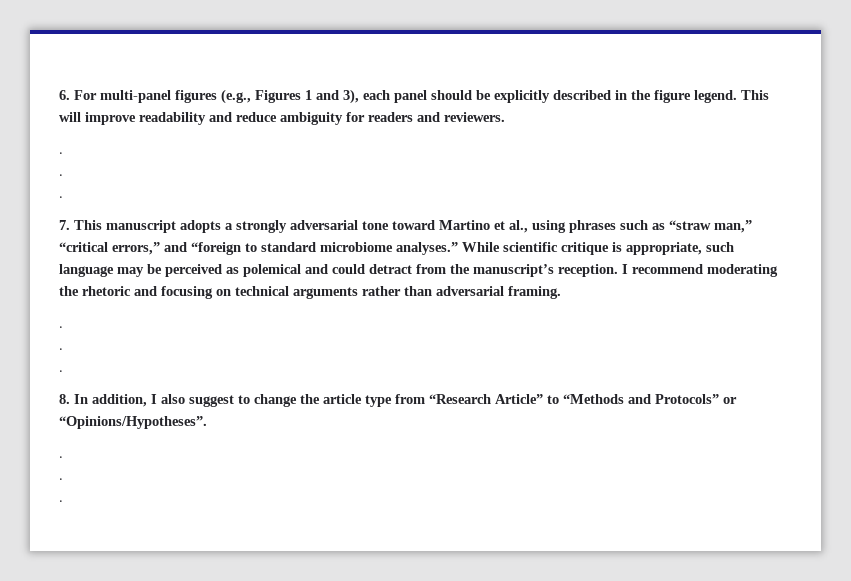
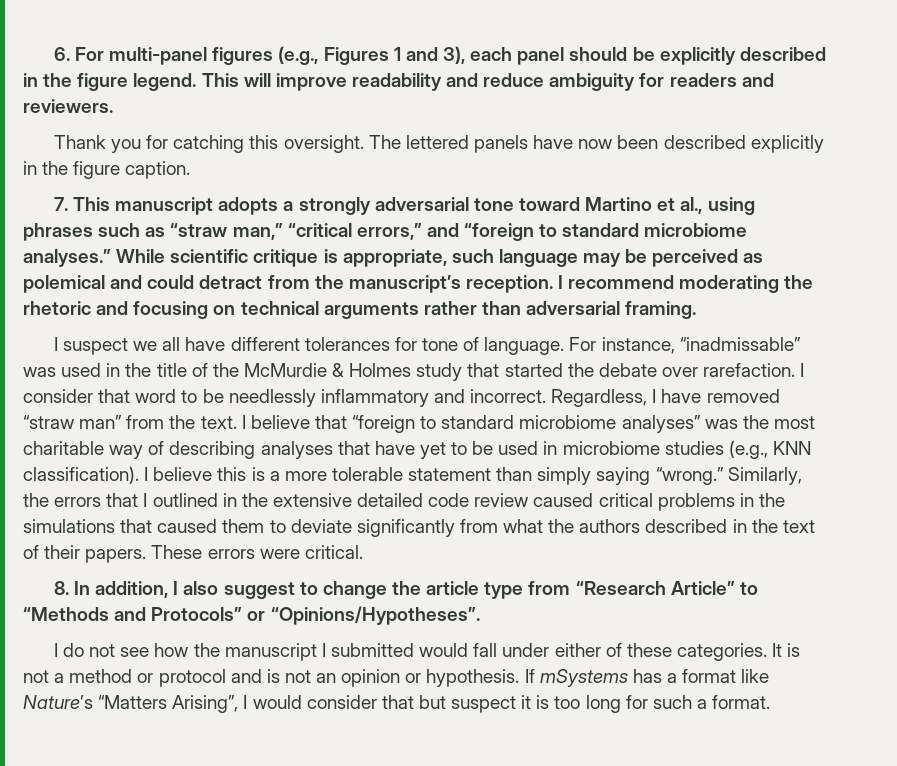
  This will improve readability and reduce ambiguity for readers and reviewers.
- .
- .
- .
+ Thank you for catching this oversight. The lettered panels have now been described explicitly in the figure caption.
  I recommend moderating the rhetoric and focusing on technical arguments rather than adversarial framing.
- .
- .
- .
+ I suspect we all have different tolerances for tone of language. For instance, “inadmissable” was used in the title of the McMurdie & Holmes study that started the debate over rarefaction. I consider that word to be needlessly inflammatory and incorrect. Regardless, I have removed “straw man” from the text. I believe that “foreign to standard microbiome analyses” was the most charitable way of describing analyses that have yet to be used in microbiome studies (e.g., KNN classification). I believe this is a more tolerable statement than simply saying “wrong.” Similarly, the errors that I outlined in the extensive detailed code review caused critical problems in the simulations that caused them to deviate significantly from what the authors described in the text of their papers. These errors were critical.
  8. In addition, I also suggest to change the article type from “Research Article” to “Methods and Protocols” or “Opinions/Hypotheses”.
- .
- .
- .
+ I do not see how the manuscript I submitted would fall under either of these categories. It is not a method or protocol and is not an opinion or hypothesis. If mSystems has a format like Nature’s “Matters Arising”, I would consider that but suspect it is too long for such a format.

